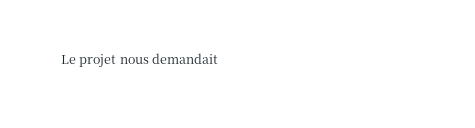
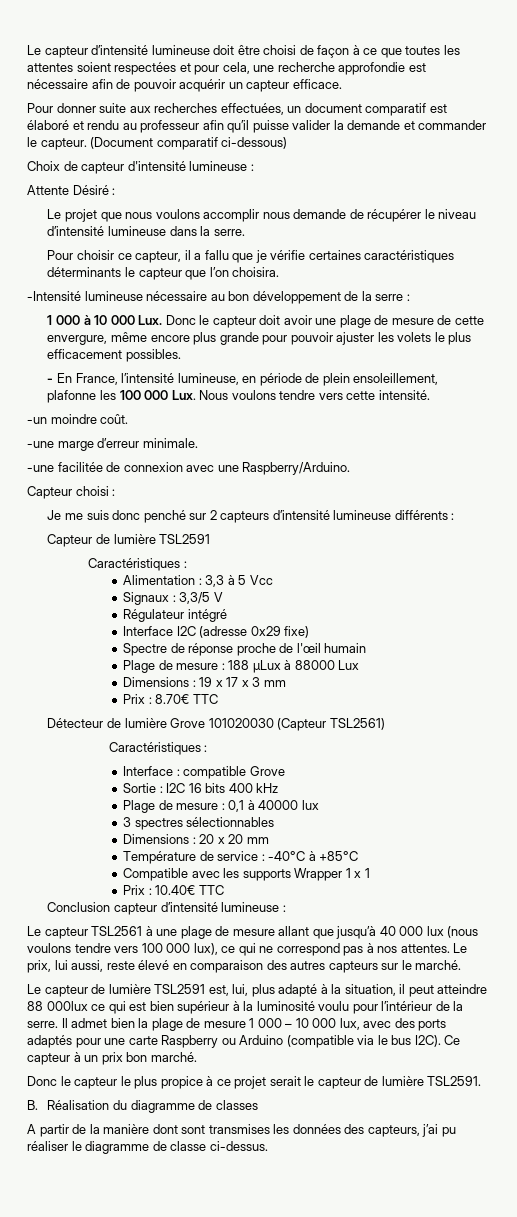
- Le projet nous demandait
+ Le capteur d’intensité lumineuse doit être choisi de façon à ce que toutes les attentes soient respectées et pour cela, une recherche approfondie est nécessaire afin de pouvoir acquérir un capteur efficace.
+ Pour donner suite aux recherches effectuées, un document comparatif est élaboré et rendu au professeur afin qu’il puisse valider la demande et commander le capteur. (Document comparatif ci-dessous)
+ Choix de capteur d'intensité lumineuse :
+ Attente Désiré :
+ Le projet que nous voulons accomplir nous demande de récupérer le niveau d’intensité lumineuse dans la serre.
+ Pour choisir ce capteur, il a fallu que je vérifie certaines caractéristiques déterminants le capteur que l’on choisira.
+ -Intensité lumineuse nécessaire au bon développement de la serre :
+ 1 000 à 10 000 Lux. Donc le capteur doit avoir une plage de mesure de cette envergure, même encore plus grande pour pouvoir ajuster les volets le plus efficacement possibles.
+ - En France, l’intensité lumineuse, en période de plein ensoleillement, plafonne les 100 000 Lux. Nous voulons tendre vers cette intensité.
+ -un moindre coût.
+ -une marge d’erreur minimale.
+ -une facilitée de connexion avec une Raspberry/Arduino.
+ Capteur choisi :
+ Je me suis donc penché sur 2 capteurs d’intensité lumineuse différents :
+ Capteur de lumière TSL2591
+ Caractéristiques :
+ Alimentation : 3,3 à 5 Vcc
+ Signaux : 3,3/5 V
+ Régulateur intégré
+ Interface I2C (adresse 0x29 fixe)
+ Spectre de réponse proche de l'œil humain
+ Plage de mesure : 188 µLux à 88000 Lux
+ Dimensions : 19 x 17 x 3 mm
+ Prix : 8.70€ TTC
+ Détecteur de lumière Grove 101020030 (Capteur TSL2561)
+ Caractéristiques :
+ Interface : compatible Grove
+ Sortie : I2C 16 bits 400 kHz
+ Plage de mesure : 0,1 à 40000 lux
+ 3 spectres sélectionnables
+ Dimensions : 20 x 20 mm
+ Température de service : -40°C à +85°C
+ Compatible avec les supports Wrapper 1 x 1
+ Prix : 10.40€ TTC
+ Conclusion capteur d’intensité lumineuse :
+ Le capteur TSL2561 à une plage de mesure allant que jusqu’à 40 000 lux (nous voulons tendre vers 100 000 lux), ce qui ne correspond pas à nos attentes. Le prix, lui aussi, reste élevé en comparaison des autres capteurs sur le marché.
+ Le capteur de lumière TSL2591 est, lui, plus adapté à la situation, il peut atteindre 88 000lux ce qui est bien supérieur à la luminosité voulu pour l’intérieur de la serre. Il admet bien la plage de mesure 1 000 – 10 000 lux, avec des ports adaptés pour une carte Raspberry ou Arduino (compatible via le bus I2C). Ce capteur à un prix bon marché.
+ Donc le capteur le plus propice à ce projet serait le capteur de lumière TSL2591.
+ B. Réalisation du diagramme de classes
+ A partir de la manière dont sont transmises les données des capteurs, j’ai pu réaliser le diagramme de classe ci-dessus.

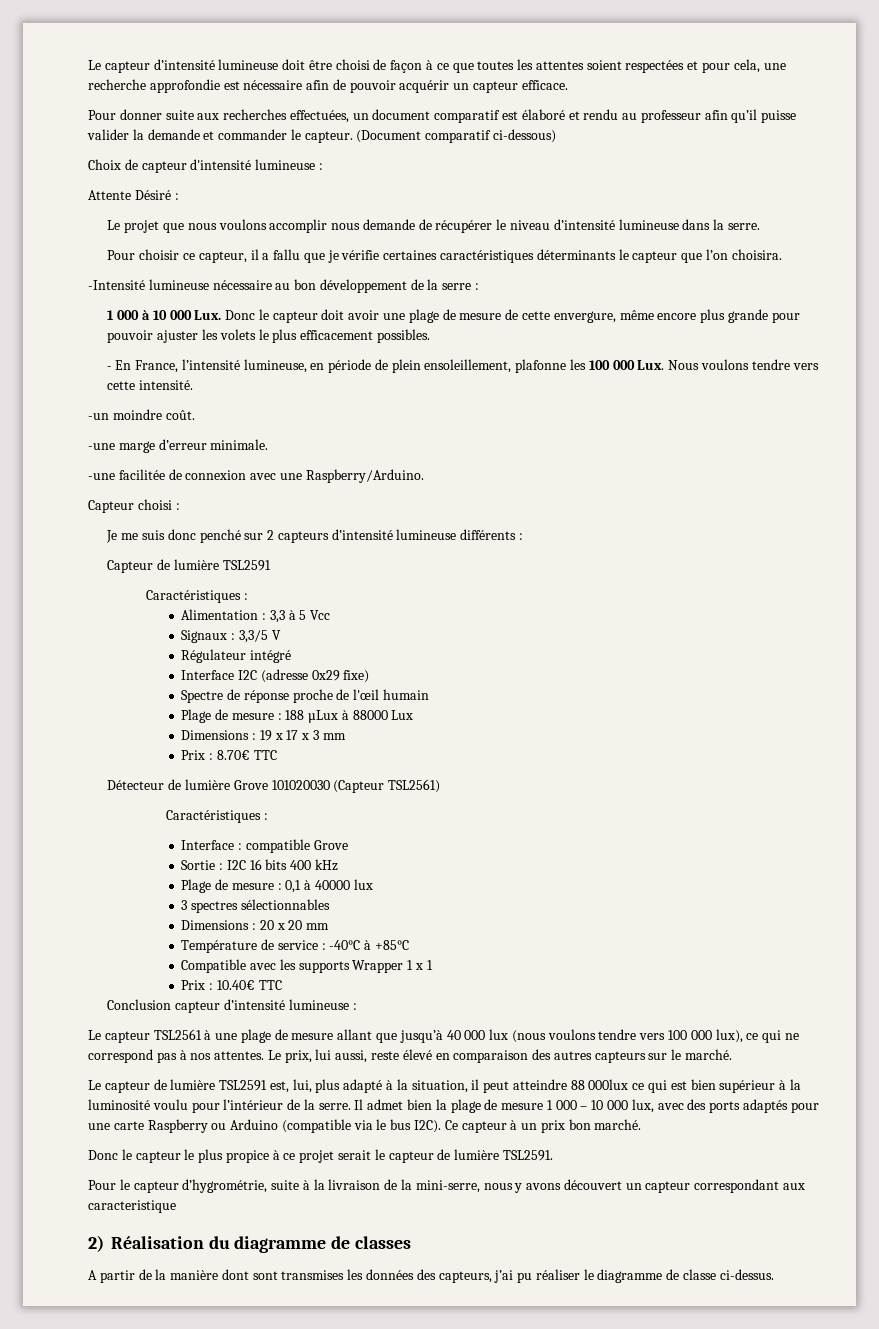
- B. Réalisation du diagramme de classes
+ Pour le capteur d’hygrométrie, suite à la livraison de la mini-serre, nous y avons découvert un capteur correspondant aux caracteristique
+ 2) Réalisation du diagramme de classes

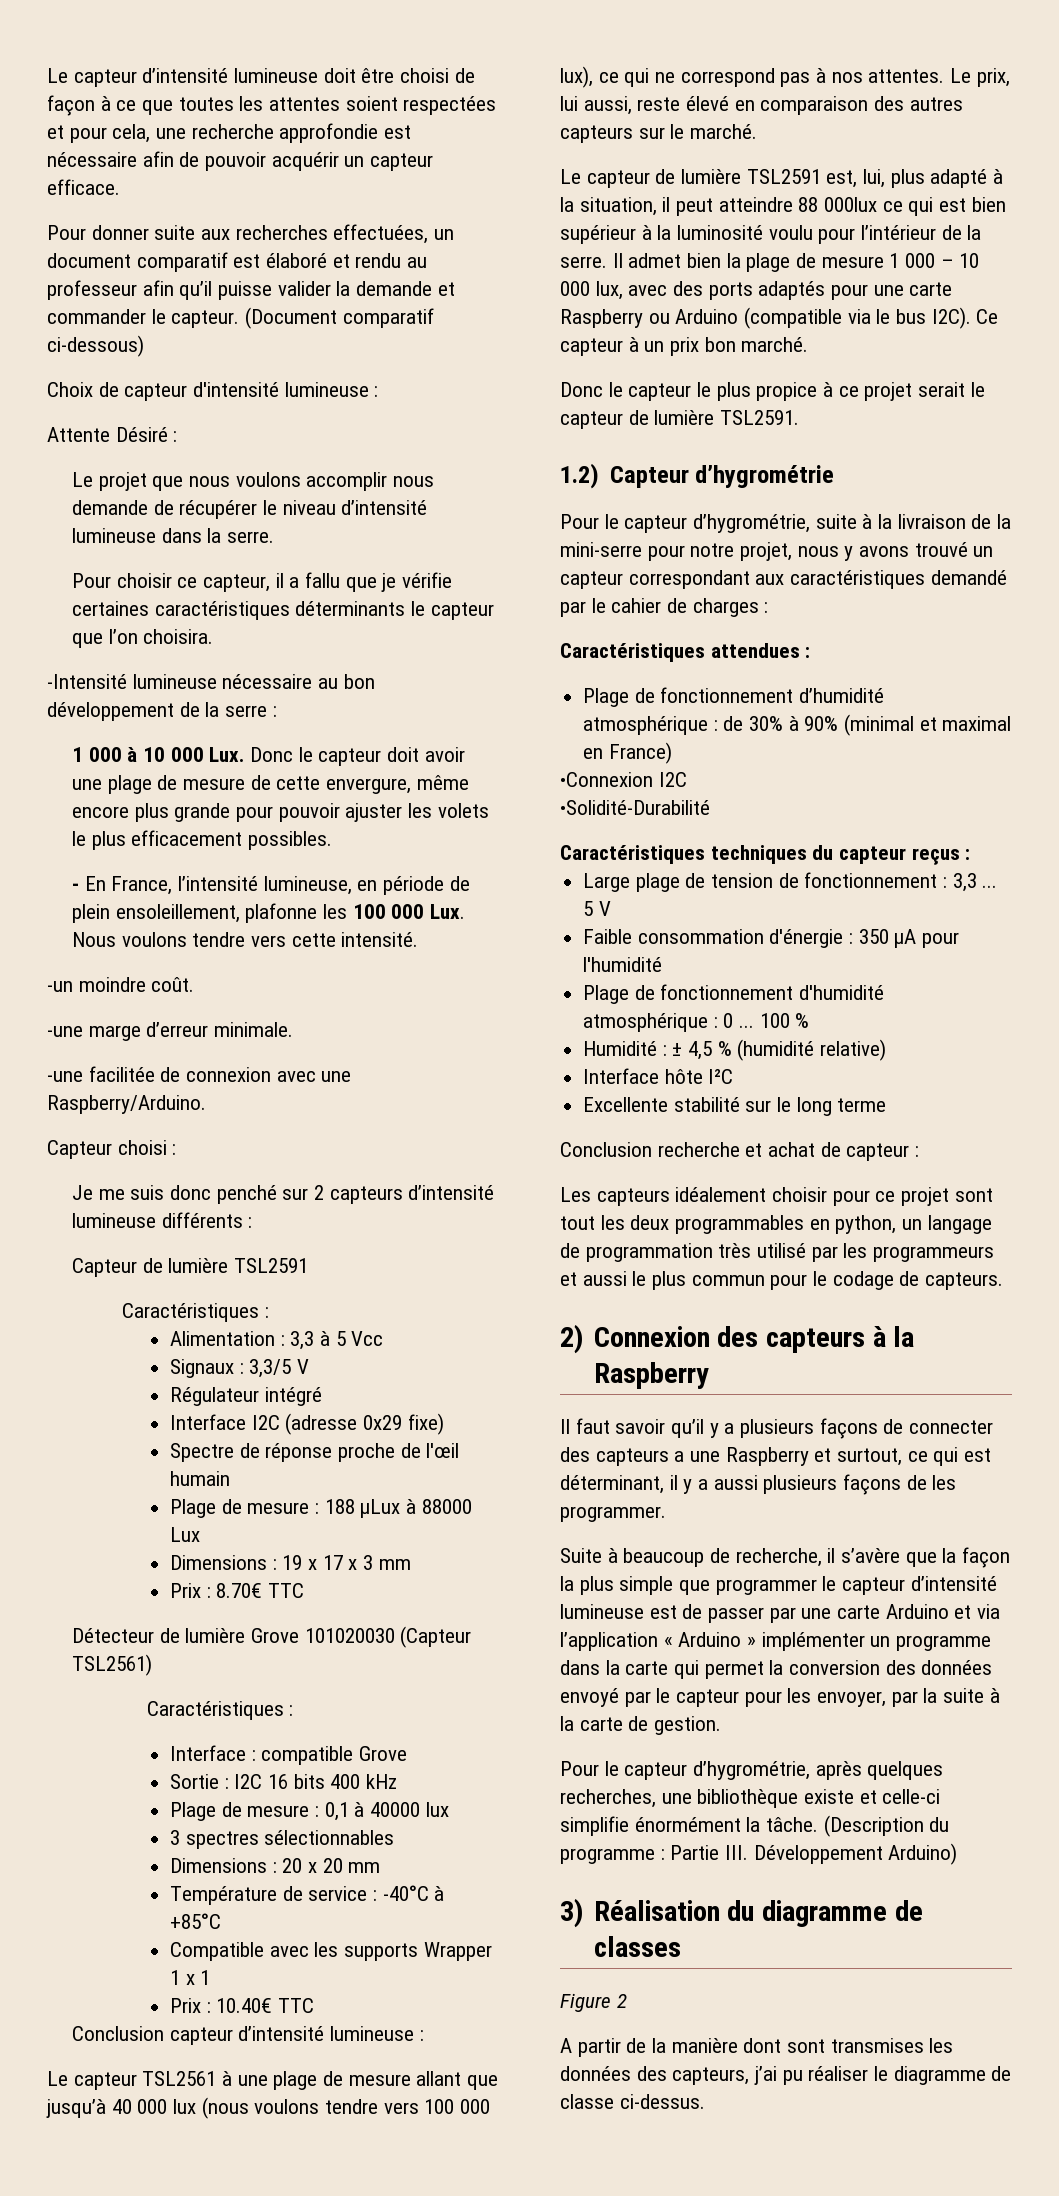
+ 1.2) Capteur d’hygrométrie
- Pour le capteur d’hygrométrie, suite à la livraison de la mini-serre, nous y avons découvert un capteur correspondant aux caracteristique
- 2) Réalisation du diagramme de classes
+ Pour le capteur d’hygrométrie, suite à la livraison de la mini-serre pour notre projet, nous y avons trouvé un capteur correspondant aux caractéristiques demandé par le cahier de charges :
+ Caractéristiques attendues :
+ Plage de fonctionnement d’humidité atmosphérique : de 30% à 90% (minimal et maximal en France)
+ •Connexion I2C
+ •Solidité-Durabilité
+ Caractéristiques techniques du capteur reçus :
+ Large plage de tension de fonctionnement : 3,3 ... 5 V
+ Faible consommation d'énergie : 350 µA pour l'humidité
+ Plage de fonctionnement d'humidité atmosphérique : 0 ... 100 %
+ Humidité : ± 4,5 % (humidité relative)
+ Interface hôte I²C
+ Excellente stabilité sur le long terme
+ Conclusion recherche et achat de capteur :
+ Les capteurs idéalement choisir pour ce projet sont tout les deux programmables en python, un langage de programmation très utilisé par les programmeurs et aussi le plus commun pour le codage de capteurs.
+ 2) Connexion des capteurs à la Raspberry
+ Il faut savoir qu’il y a plusieurs façons de connecter des capteurs a une Raspberry et surtout, ce qui est déterminant, il y a aussi plusieurs façons de les programmer.
+ Suite à beaucoup de recherche, il s’avère que la façon la plus simple que programmer le capteur d’intensité lumineuse est de passer par une carte Arduino et via l’application « Arduino » implémenter un programme dans la carte qui permet la conversion des données envoyé par le capteur pour les envoyer, par la suite à la carte de gestion.
+ Pour le capteur d’hygrométrie, après quelques recherches, une bibliothèque existe et celle-ci simplifie énormément la tâche. (Description du programme : Partie III. Développement Arduino)
+ 3) Réalisation du diagramme de classes
+ Figure 2

